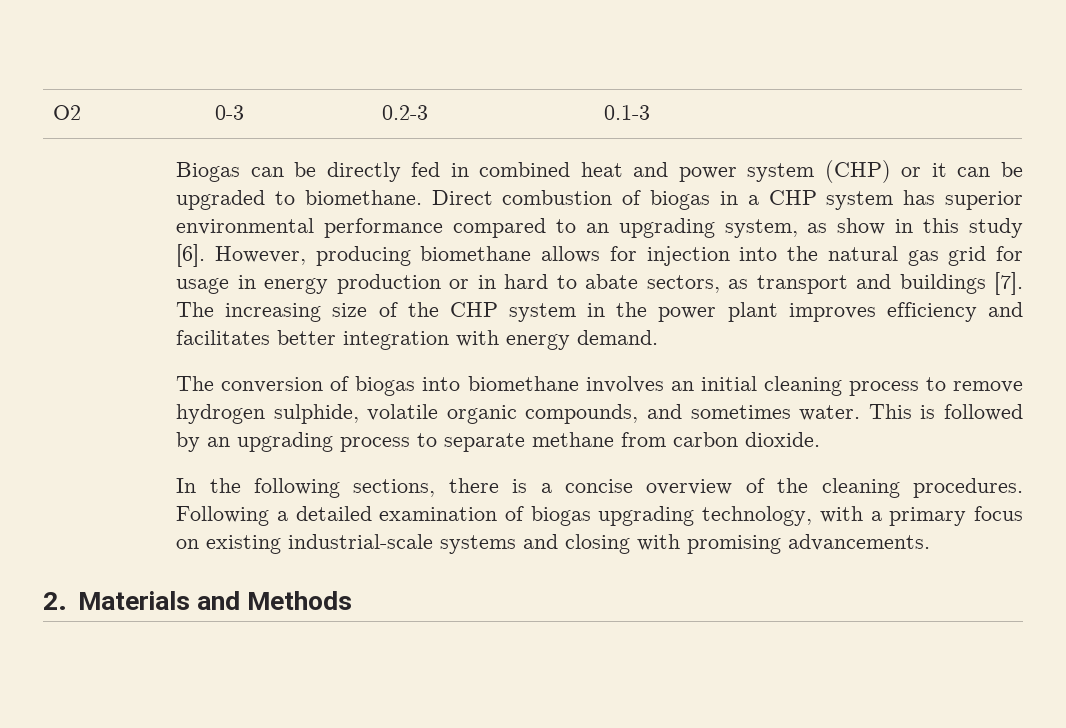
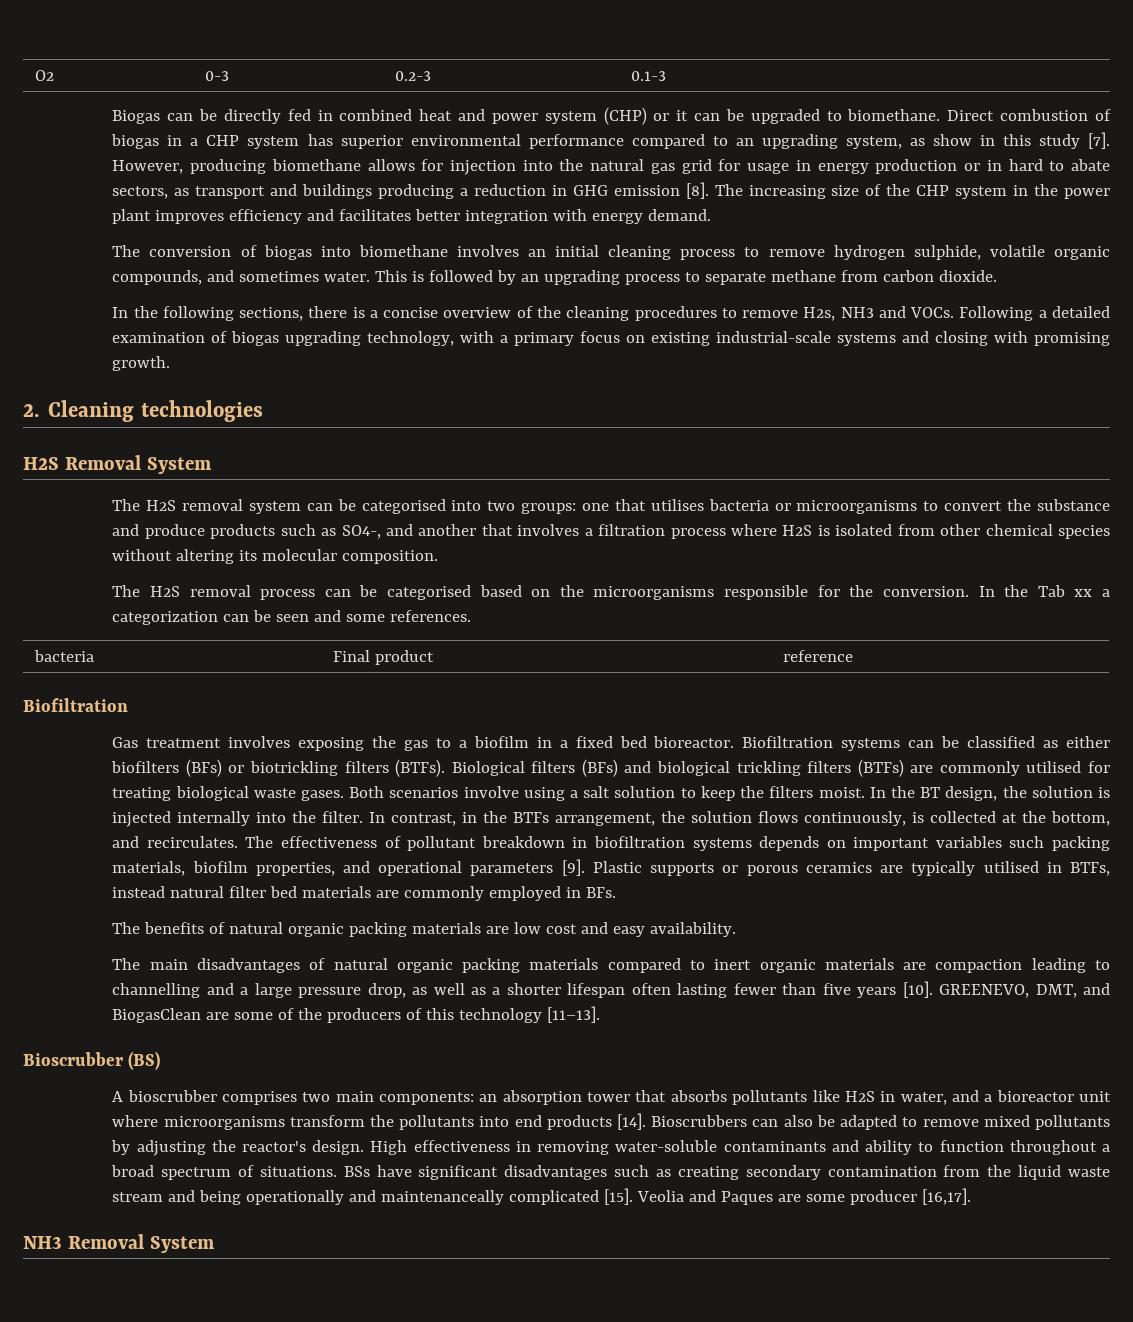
- Direct combustion of biogas in a CHP system has superior environmental performance compared to an upgrading system, as show in this study [6].
+ Direct combustion of biogas in a CHP system has superior environmental performance compared to an upgrading system, as show in this study [7].
- However, producing biomethane allows for injection into the natural gas grid for usage in energy production or in hard to abate sectors, as transport and buildings [7].
+ However, producing biomethane allows for injection into the natural gas grid for usage in energy production or in hard to abate sectors, as transport and buildings producing a reduction in GHG emission [8].
- In the following sections, there is a concise overview of the cleaning procedures.
+ In the following sections, there is a concise overview of the cleaning procedures to remove H2s, NH3 and VOCs.
- Following a detailed examination of biogas upgrading technology, with a primary focus on existing industrial-scale systems and closing with promising advancements.
+ Following a detailed examination of biogas upgrading technology, with a primary focus on existing industrial-scale systems and closing with promising growth.
- 2. Materials and Methods
+ 2. Cleaning technologies
+ H2S Removal System
+ The H2S removal system can be categorised into two groups: one that utilises bacteria or microorganisms to convert the substance and produce products such as SO4-, and another that involves a filtration process where H2S is isolated from other chemical species without altering its molecular composition.
+ The H2S removal process can be categorised based on the microorganisms responsible for the conversion. In the Tab xx a categorization can be seen and some references.
+ bacteria | Final product | reference
+ Biofiltration
+ Gas treatment involves exposing the gas to a biofilm in a fixed bed bioreactor. Biofiltration systems can be classified as either biofilters (BFs) or biotrickling filters (BTFs). Biological filters (BFs) and biological trickling filters (BTFs) are commonly utilised for treating biological waste gases. Both scenarios involve using a salt solution to keep the filters moist. In the BT design, the solution is injected internally into the filter. In contrast, in the BTFs arrangement, the solution flows continuously, is collected at the bottom, and recirculates. The effectiveness of pollutant breakdown in biofiltration systems depends on important variables such packing materials, biofilm properties, and operational parameters [9]. Plastic supports or porous ceramics are typically utilised in BTFs, instead natural filter bed materials are commonly employed in BFs.
+ The benefits of natural organic packing materials are low cost and easy availability.
+ The main disadvantages of natural organic packing materials compared to inert organic materials are compaction leading to channelling and a large pressure drop, as well as a shorter lifespan often lasting fewer than five years [10]. GREENEVO, DMT, and BiogasClean are some of the producers of this technology [11–13].
+ Bioscrubber (BS)
+ A bioscrubber comprises two main components: an absorption tower that absorbs pollutants like H2S in water, and a bioreactor unit where microorganisms transform the pollutants into end products [14]. Bioscrubbers can also be adapted to remove mixed pollutants by adjusting the reactor's design. High effectiveness in removing water-soluble contaminants and ability to function throughout a broad spectrum of situations. BSs have significant disadvantages such as creating secondary contamination from the liquid waste stream and being operationally and maintenanceally complicated [15]. Veolia and Paques are some producer [16,17].
+ NH3 Removal System

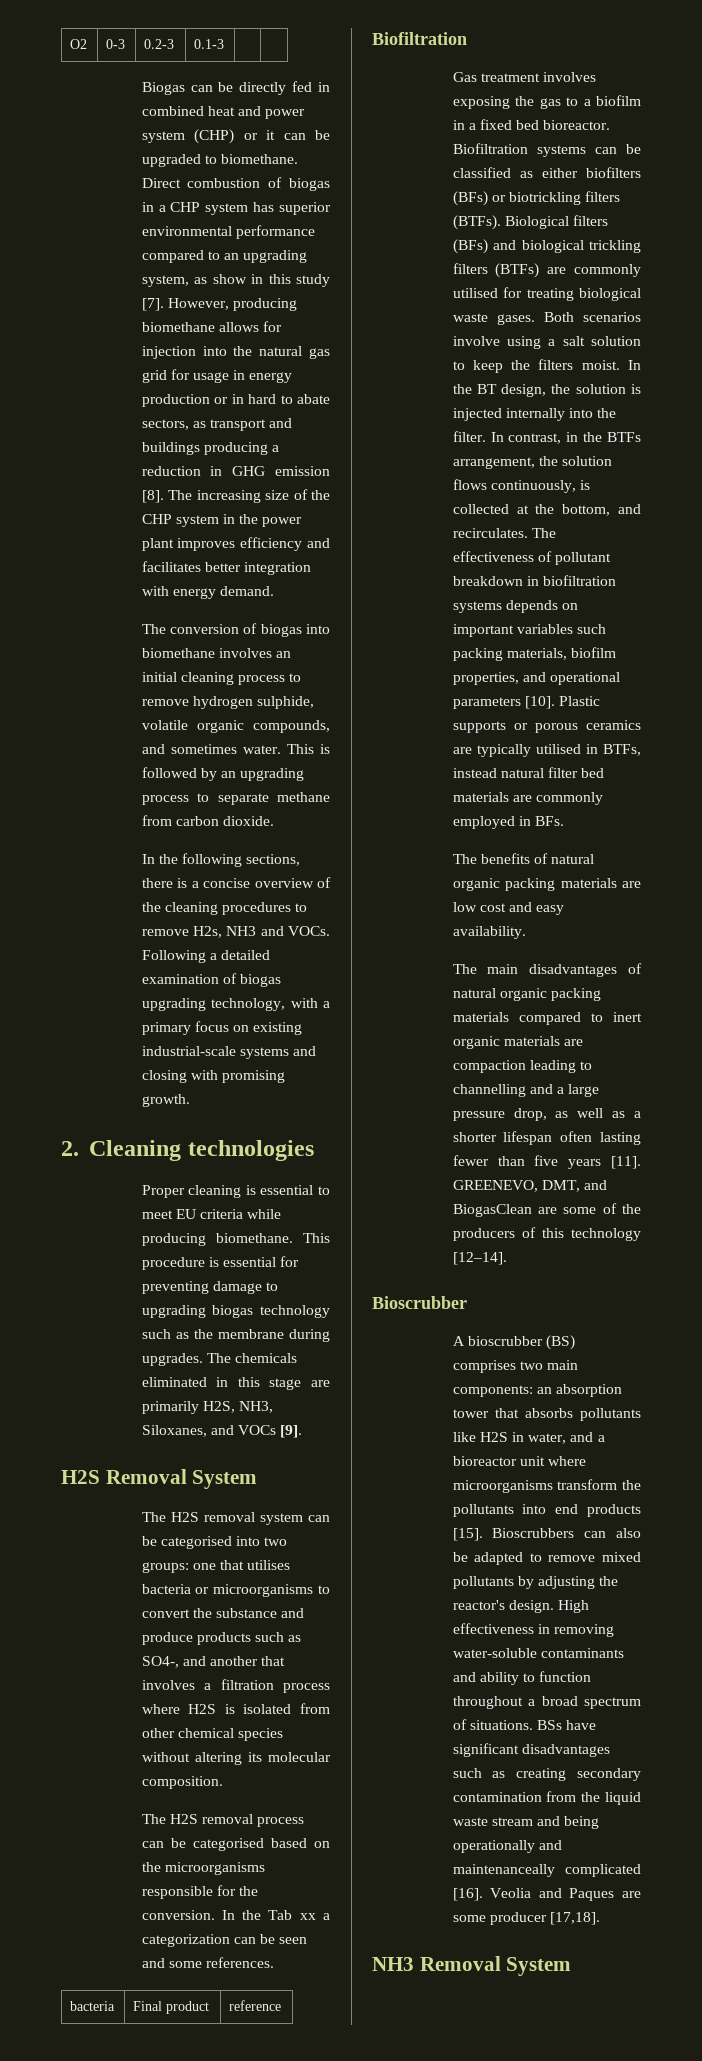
+ Proper cleaning is essential to meet EU criteria while producing biomethane. This procedure is essential for preventing damage to upgrading biogas technology such as the membrane during upgrades. The chemicals eliminated in this stage are primarily H2S, NH3, Siloxanes, and VOCs [9].
- The effectiveness of pollutant breakdown in biofiltration systems depends on important variables such packing materials, biofilm properties, and operational parameters [9].
+ The effectiveness of pollutant breakdown in biofiltration systems depends on important variables such packing materials, biofilm properties, and operational parameters [10].
- The main disadvantages of natural organic packing materials compared to inert organic materials are compaction leading to channelling and a large pressure drop, as well as a shorter lifespan often lasting fewer than five years [10].
+ The main disadvantages of natural organic packing materials compared to inert organic materials are compaction leading to channelling and a large pressure drop, as well as a shorter lifespan often lasting fewer than five years [11].
- GREENEVO, DMT, and BiogasClean are some of the producers of this technology [11–13].
+ GREENEVO, DMT, and BiogasClean are some of the producers of this technology [12–14].
- Bioscrubber (BS)
+ Bioscrubber
- A bioscrubber comprises two main components: an absorption tower that absorbs pollutants like H2S in water, and a bioreactor unit where microorganisms transform the pollutants into end products [14].
+ A bioscrubber (BS) comprises two main components: an absorption tower that absorbs pollutants like H2S in water, and a bioreactor unit where microorganisms transform the pollutants into end products [15].
- BSs have significant disadvantages such as creating secondary contamination from the liquid waste stream and being operationally and maintenanceally complicated [15].
+ BSs have significant disadvantages such as creating secondary contamination from the liquid waste stream and being operationally and maintenanceally complicated [16].
- Veolia and Paques are some producer [16,17].
+ Veolia and Paques are some producer [17,18].

